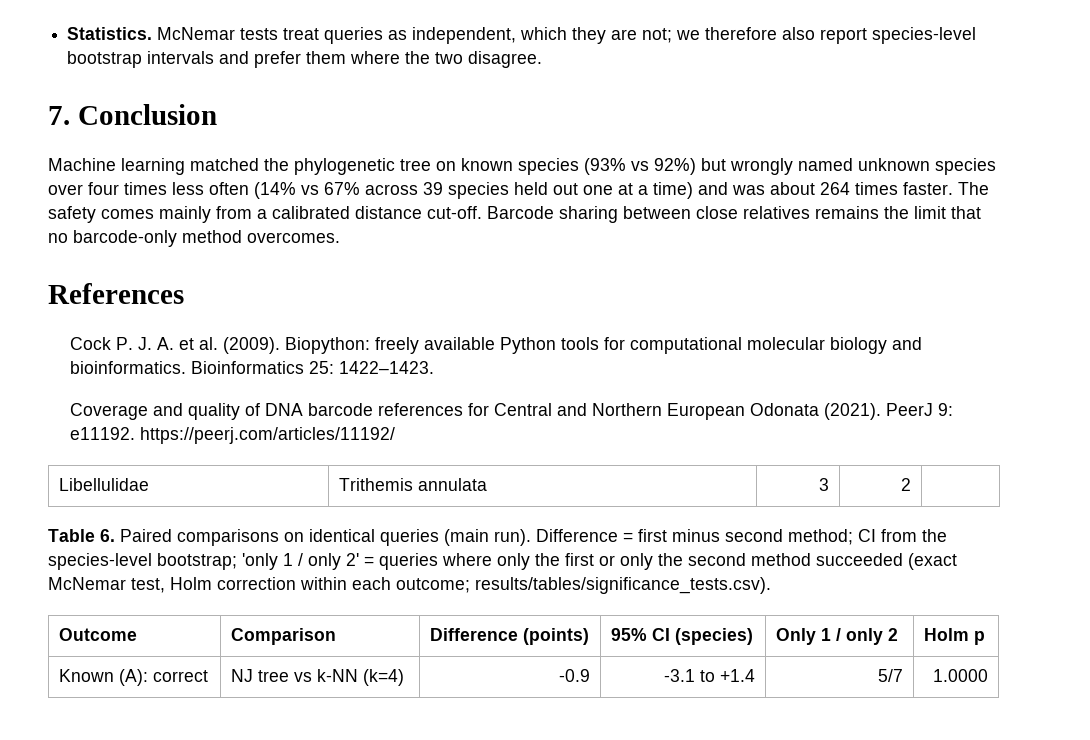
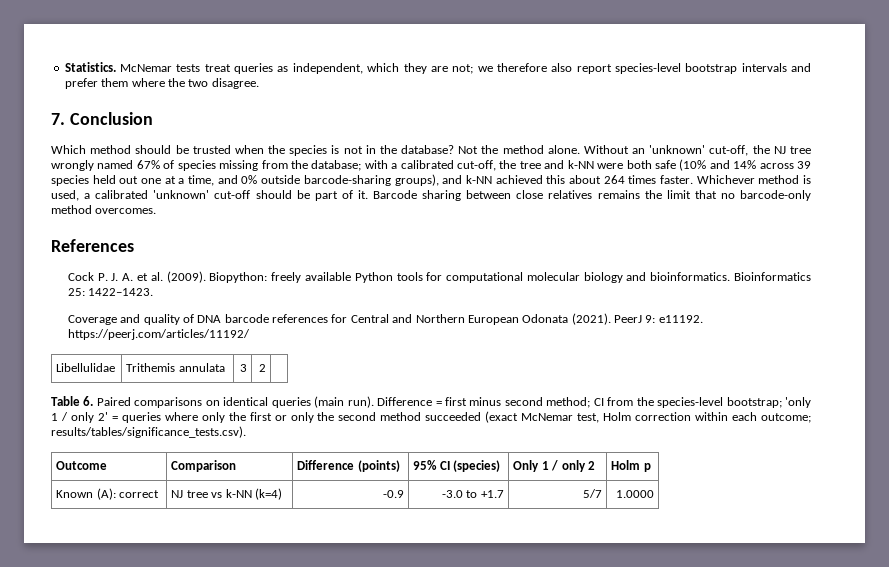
- Machine learning matched the phylogenetic tree on known species (93% vs 92%) but wrongly named unknown species over four times less often (14% vs 67% across 39 species held out one at a time) and was about 264 times faster. The safety comes mainly from a calibrated distance cut-off.
+ Which method should be trusted when the species is not in the database? Not the method alone. Without an 'unknown' cut-off, the NJ tree wrongly named 67% of species missing from the database; with a calibrated cut-off, the tree and k-NN were both safe (10% and 14% across 39 species held out one at a time, and 0% outside barcode-sharing groups), and k-NN achieved this about 264 times faster. Whichever method is used, a calibrated 'unknown' cut-off should be part of it.
- Known (A): correct | NJ tree vs k-NN (k=4) | -0.9 | -3.1 to +1.4 | 5/7 | 1.0000
+ Known (A): correct | NJ tree vs k-NN (k=4) | -0.9 | -3.0 to +1.7 | 5/7 | 1.0000

